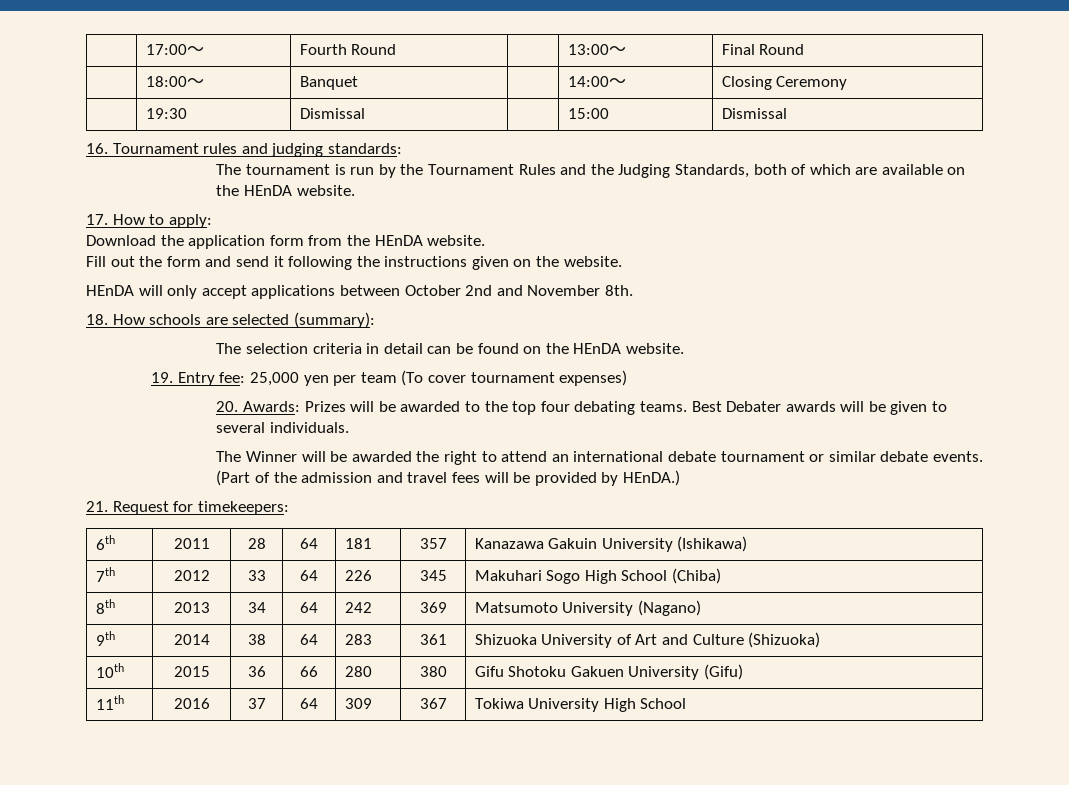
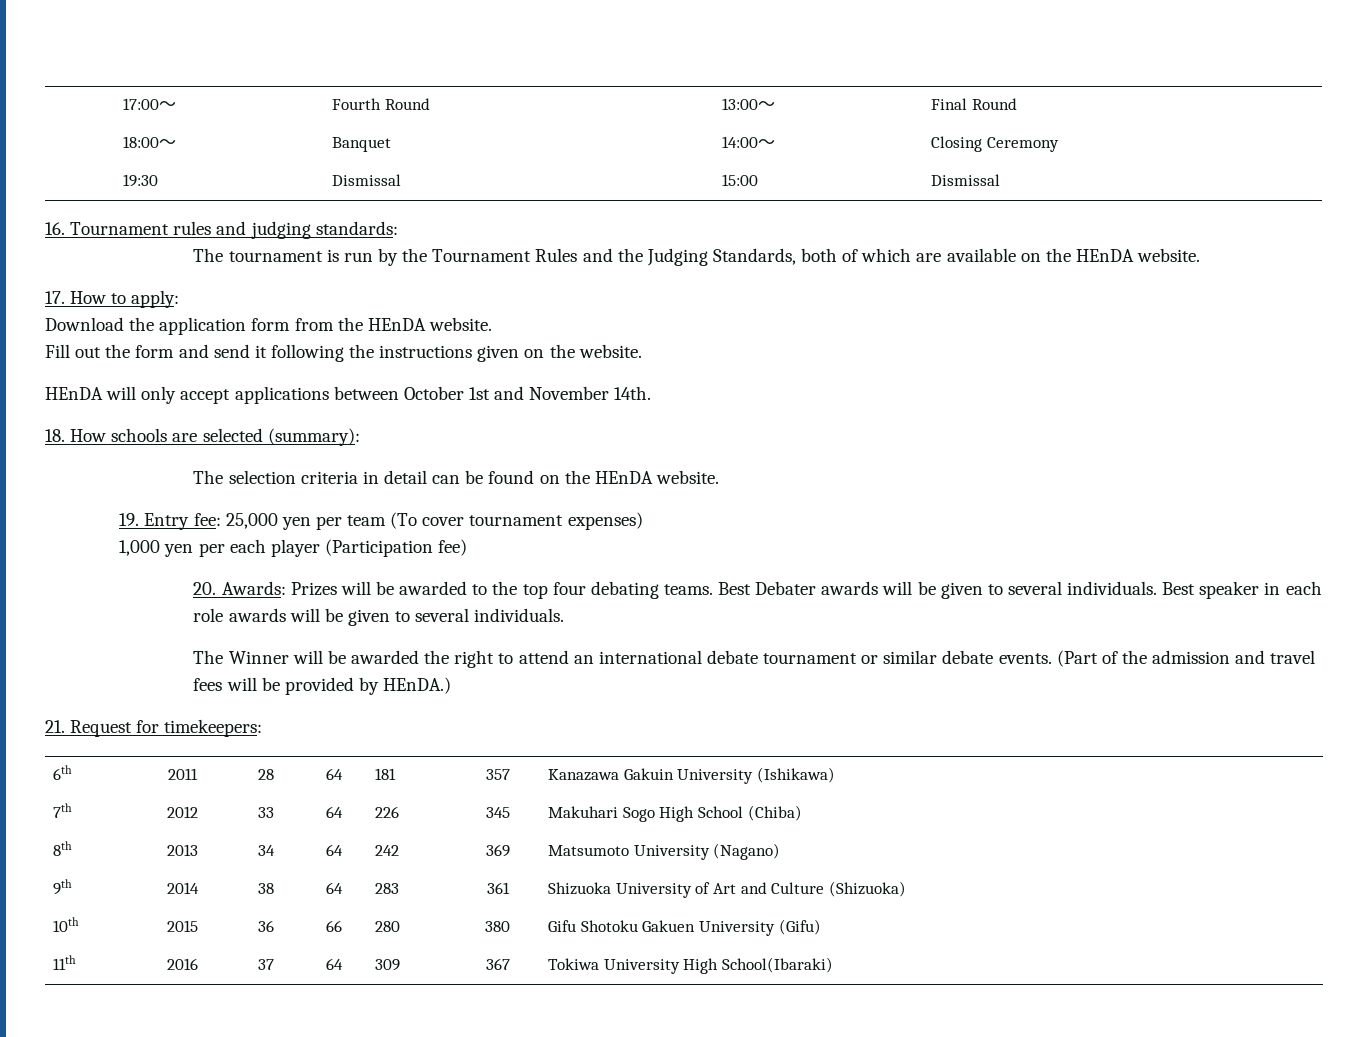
- HEnDA will only accept applications between October 2nd and November 8th.
+ HEnDA will only accept applications between October 1st and November 14th.
+ 1,000 yen per each player (Participation fee)
+ Best speaker in each role awards will be given to several individuals.
- 11th | 2016 | 37 | 64 | 309 | 367 | Tokiwa University High School
+ 11th | 2016 | 37 | 64 | 309 | 367 | Tokiwa University High School(Ibaraki)

